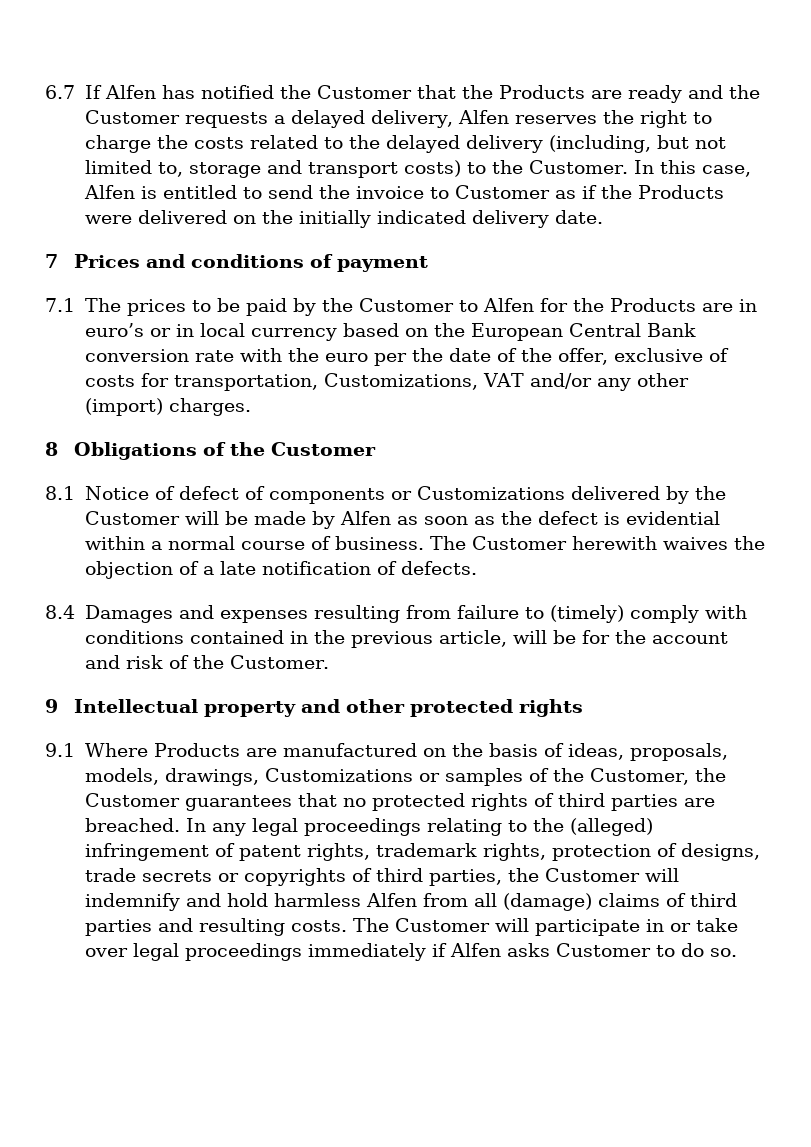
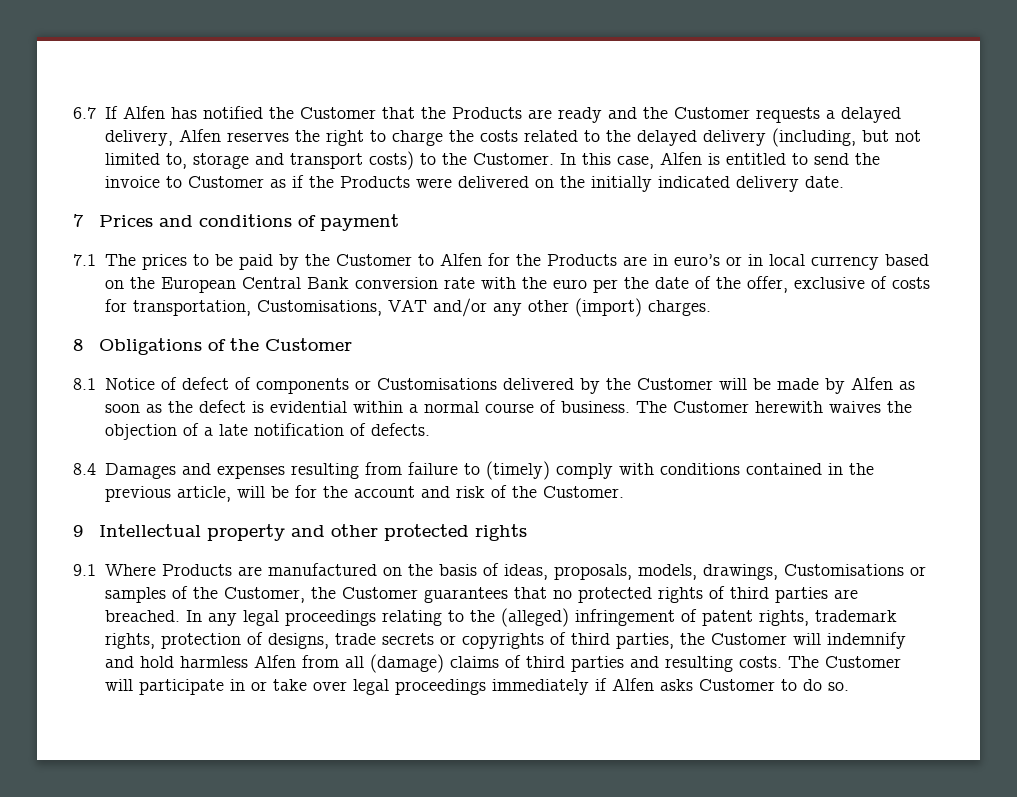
- 7.1 The prices to be paid by the Customer to Alfen for the Products are in euro’s or in local currency based on the European Central Bank conversion rate with the euro per the date of the offer, exclusive of costs for transportation, Customizations, VAT and/or any other (import) charges.
+ 7.1 The prices to be paid by the Customer to Alfen for the Products are in euro’s or in local currency based on the European Central Bank conversion rate with the euro per the date of the offer, exclusive of costs for transportation, Customisations, VAT and/or any other (import) charges.
- 8.1 Notice of defect of components or Customizations delivered by the Customer will be made by Alfen as soon as the defect is evidential within a normal course of business.
+ 8.1 Notice of defect of components or Customisations delivered by the Customer will be made by Alfen as soon as the defect is evidential within a normal course of business.
- 9.1 Where Products are manufactured on the basis of ideas, proposals, models, drawings, Customizations or samples of the Customer, the Customer guarantees that no protected rights of third parties are breached.
+ 9.1 Where Products are manufactured on the basis of ideas, proposals, models, drawings, Customisations or samples of the Customer, the Customer guarantees that no protected rights of third parties are breached.

